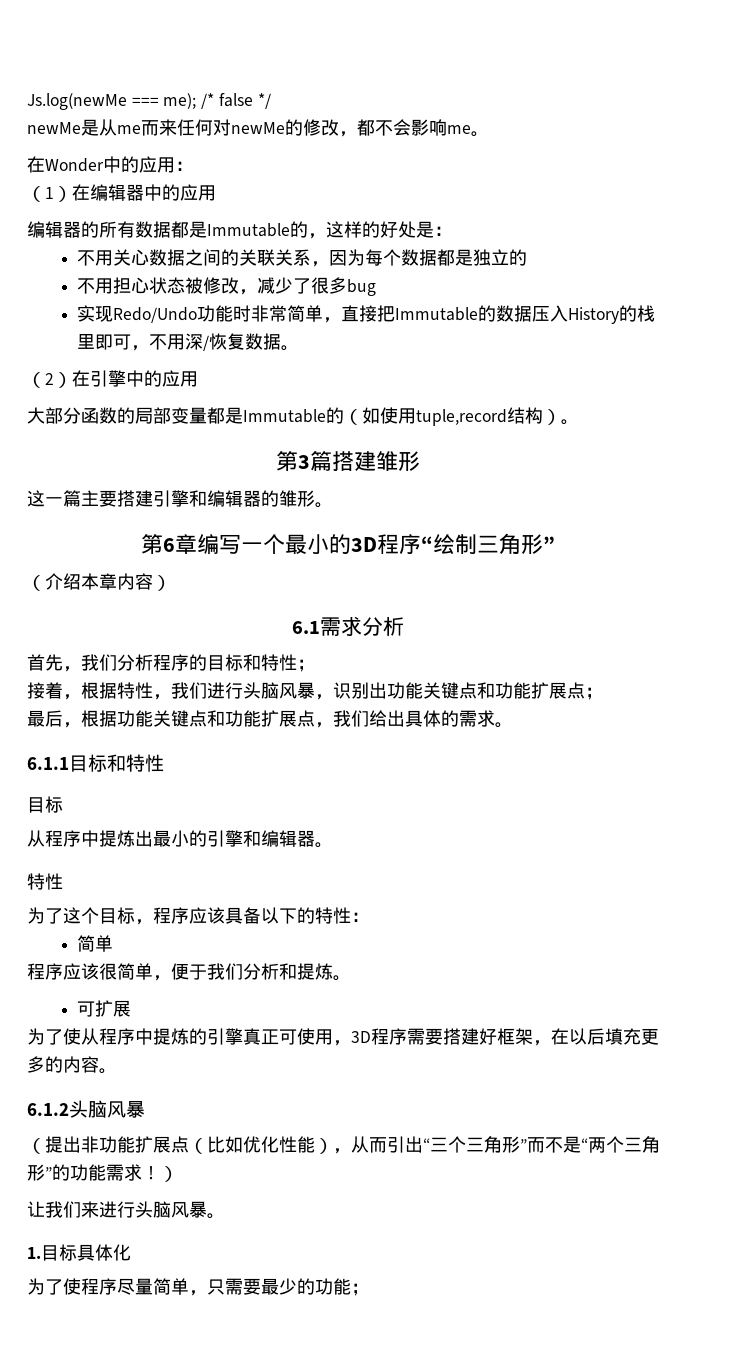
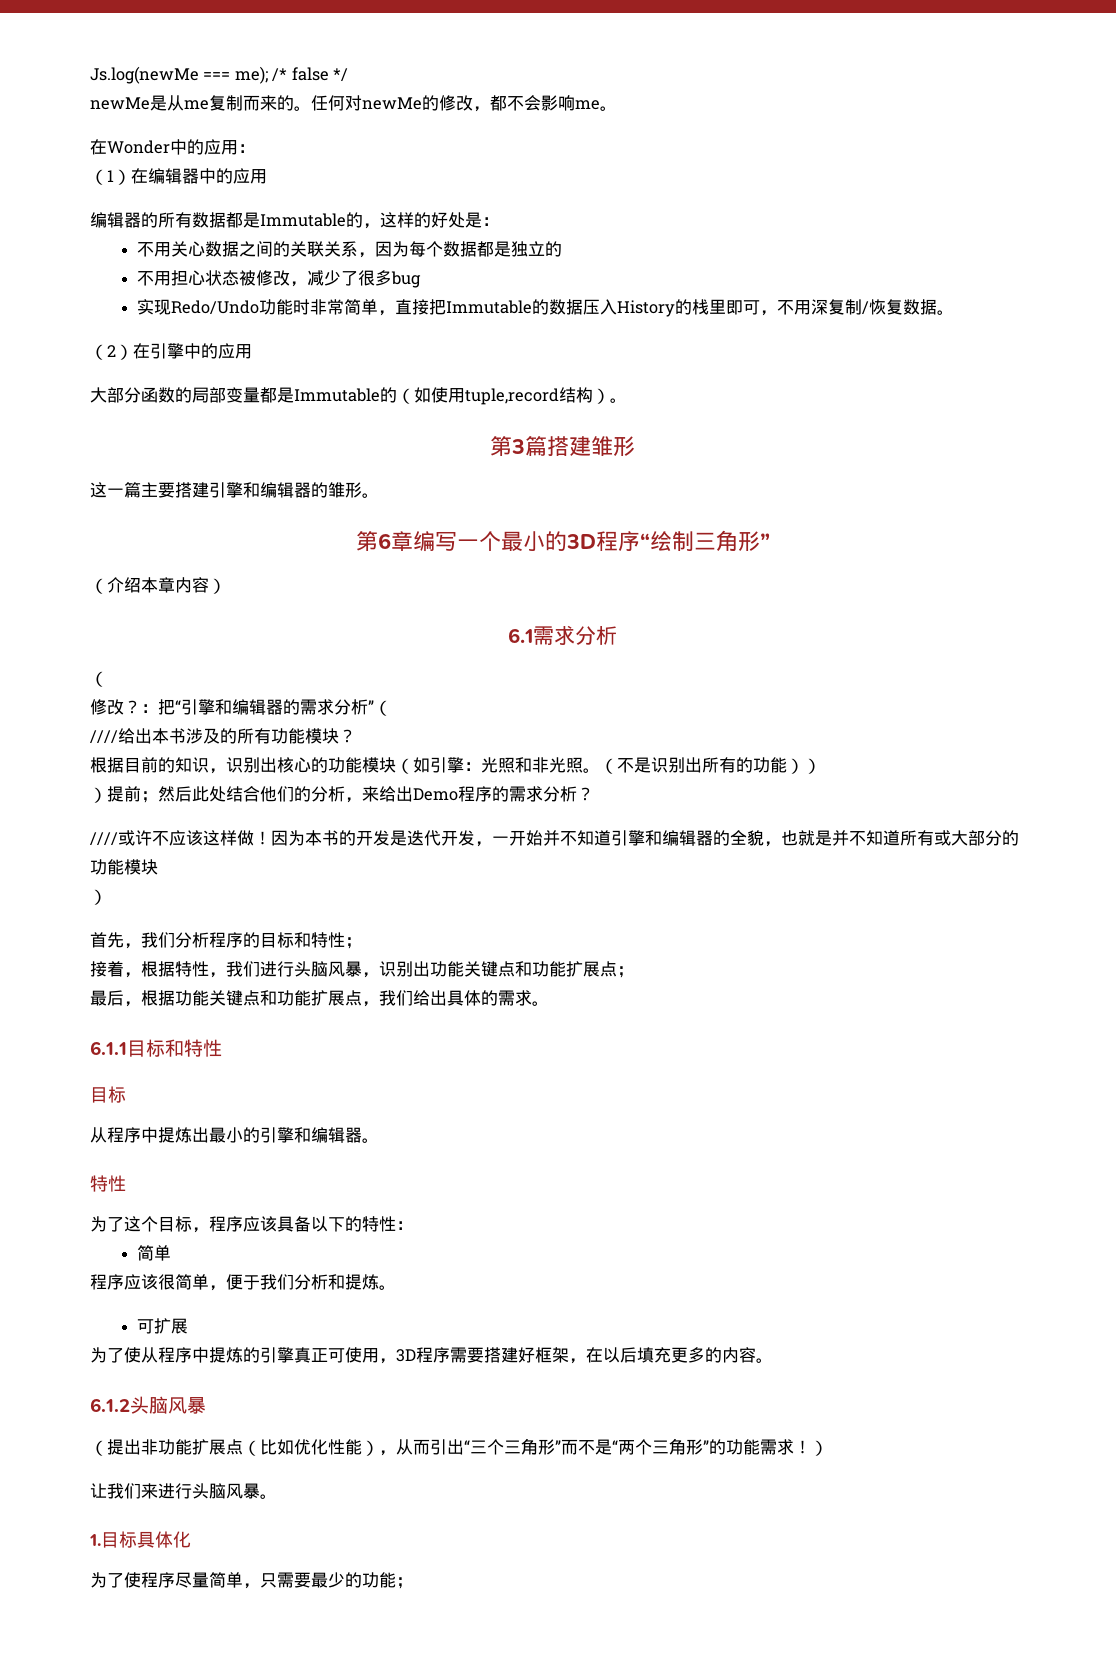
- newMe是从me而来任何对newMe的修改，都不会影响me。
+ newMe是从me复制而来的。任何对newMe的修改，都不会影响me。
- 实现Redo/Undo功能时非常简单，直接把Immutable的数据压入History的栈里即可，不用深/恢复数据。
+ 实现Redo/Undo功能时非常简单，直接把Immutable的数据压入History的栈里即可，不用深复制/恢复数据。
  6.1需求分析
+ （
+ 修改？：把“引擎和编辑器的需求分析”（
+ ////给出本书涉及的所有功能模块？
+ 根据目前的知识，识别出核心的功能模块（如引擎：光照和非光照。（不是识别出所有的功能））
+ ）提前；然后此处结合他们的分析，来给出Demo程序的需求分析？
+ ////或许不应该这样做！因为本书的开发是迭代开发，一开始并不知道引擎和编辑器的全貌，也就是并不知道所有或大部分的功能模块
+ ）

